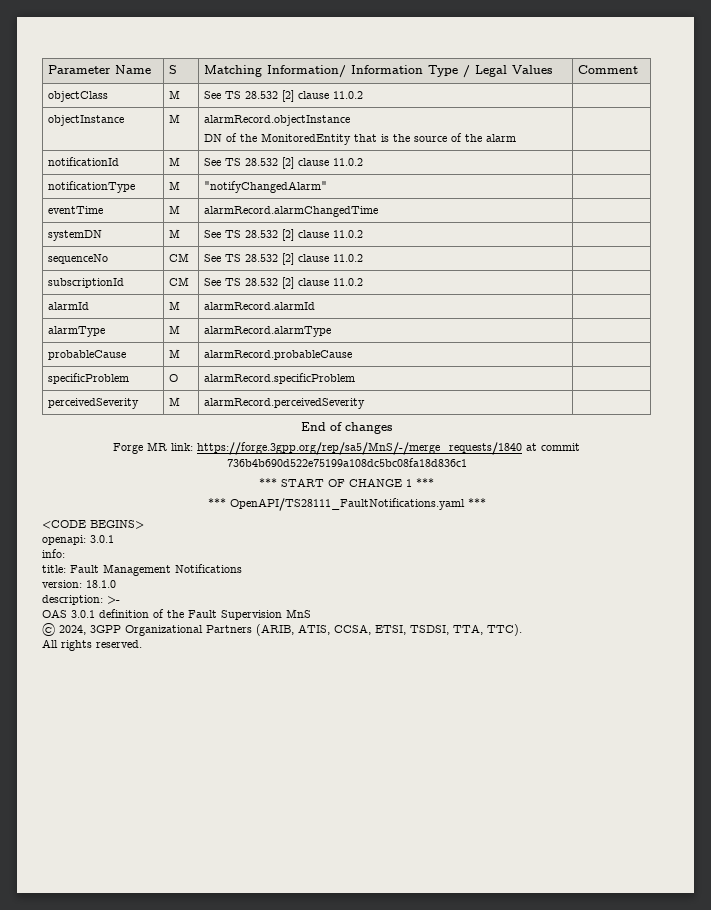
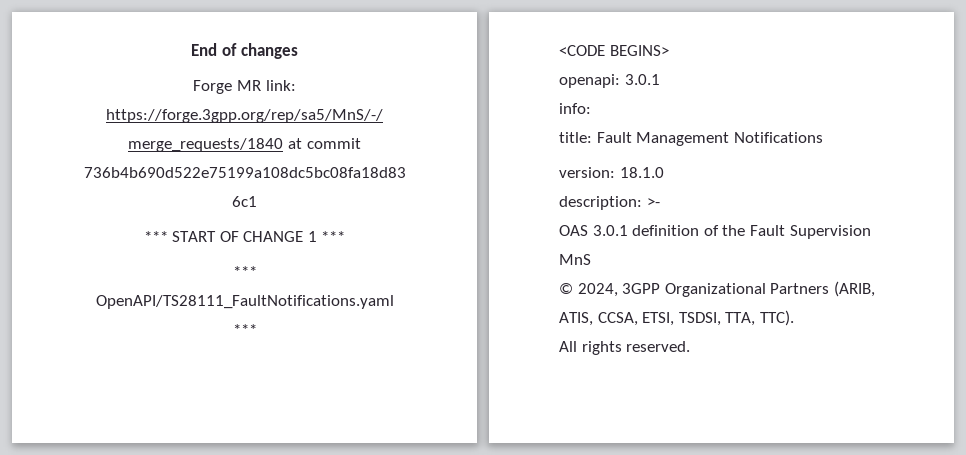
- Parameter Name | S | Matching Information/ Information Type / Legal Values | Comment
- objectClass | M | See TS 28.532 [2] clause 11.0.2 |
- objectInstance | M | alarmRecord.objectInstance
- DN of the MonitoredEntity that is the source of the alarm |
- notificationId | M | See TS 28.532 [2] clause 11.0.2 |
- notificationType | M | "notifyChangedAlarm" |
- eventTime | M | alarmRecord.alarmChangedTime |
- systemDN | M | See TS 28.532 [2] clause 11.0.2 |
- sequenceNo | CM | See TS 28.532 [2] clause 11.0.2 |
- subscriptionId | CM | See TS 28.532 [2] clause 11.0.2 |
- alarmId | M | alarmRecord.alarmId |
- alarmType | M | alarmRecord.alarmType |
- probableCause | M | alarmRecord.probableCause |
- specificProblem | O | alarmRecord.specificProblem |
- perceivedSeverity | M | alarmRecord.perceivedSeverity |

